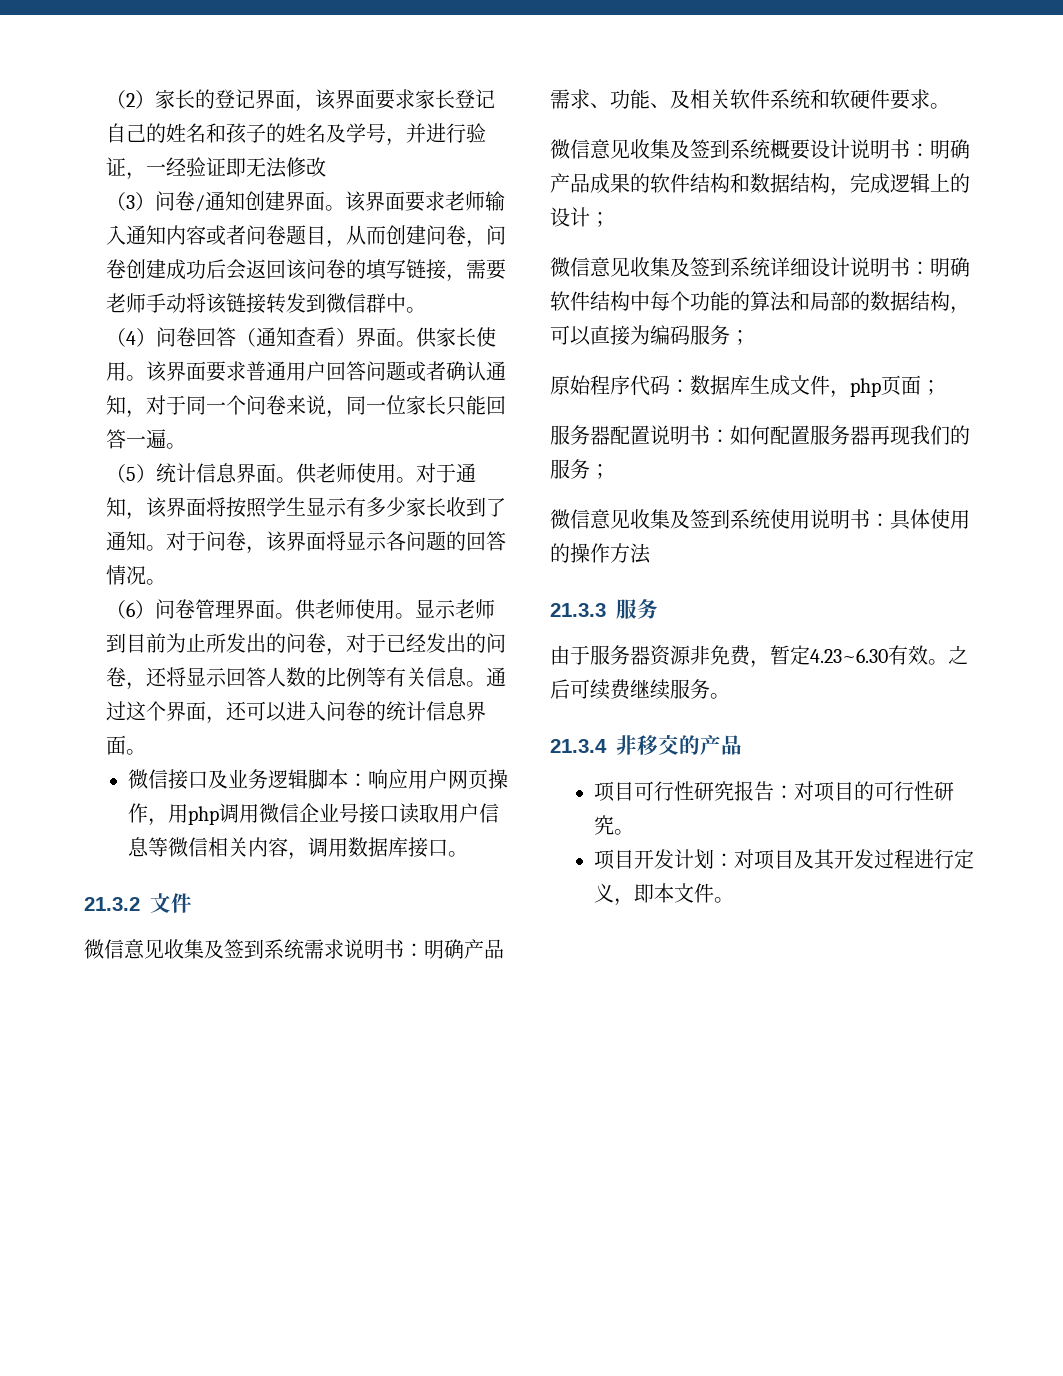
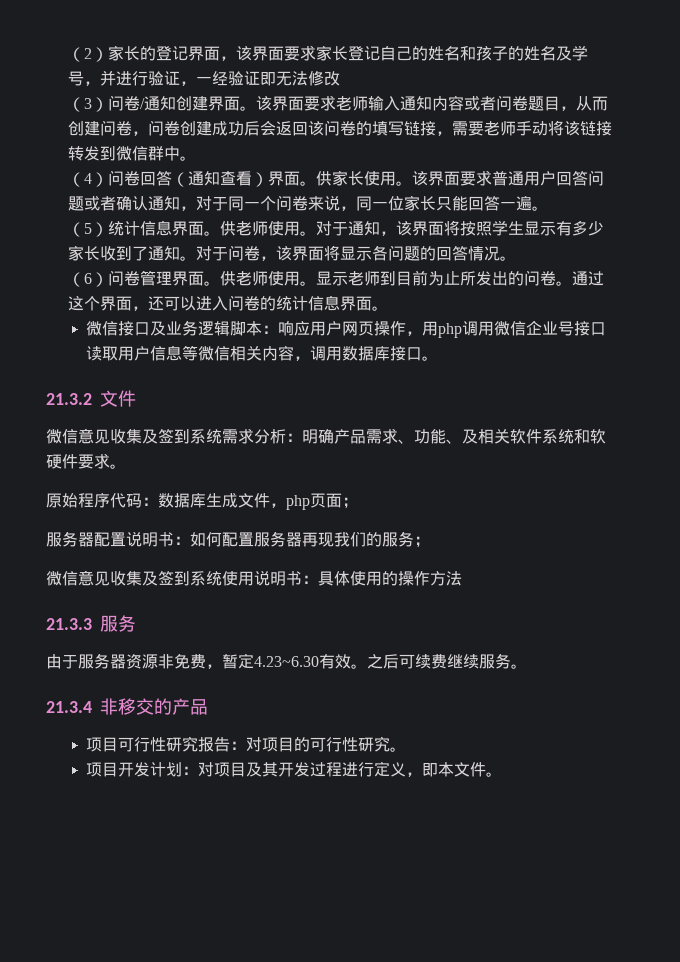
- 显示老师到目前为止所发出的问卷，对于已经发出的问卷，还将显示回答人数的比例等有关信息。
+ 显示老师到目前为止所发出的问卷。
- 微信意见收集及签到系统需求说明书：明确产品需求、功能、及相关软件系统和软硬件要求。
+ 微信意见收集及签到系统需求分析：明确产品需求、功能、及相关软件系统和软硬件要求。
- 微信意见收集及签到系统概要设计说明书：明确产品成果的软件结构和数据结构，完成逻辑上的设计；
- 微信意见收集及签到系统详细设计说明书：明确软件结构中每个功能的算法和局部的数据结构，可以直接为编码服务；

